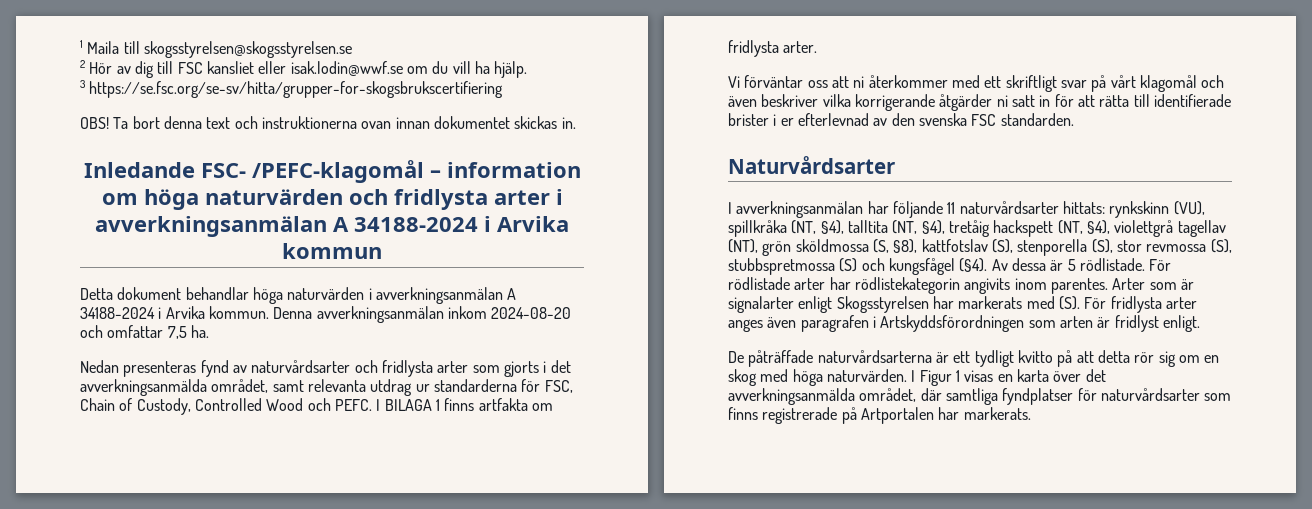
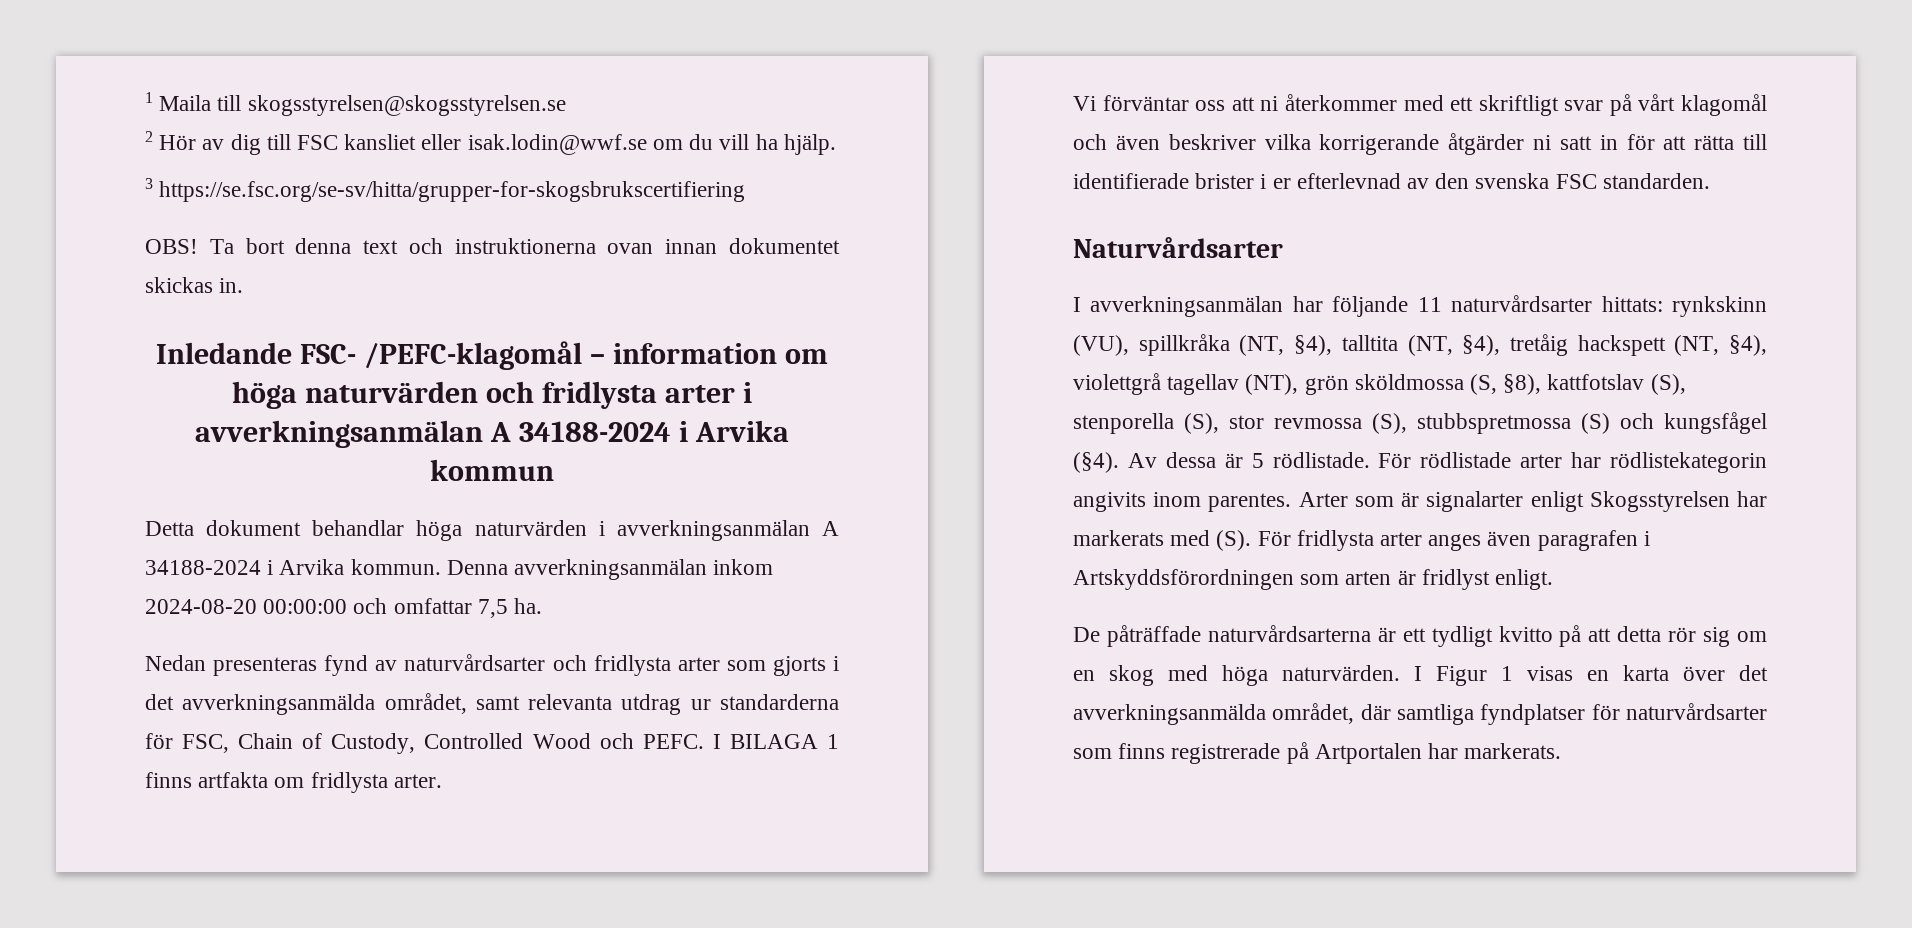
- Denna avverkningsanmälan inkom 2024-08-20 och omfattar 7,5 ha.
+ Denna avverkningsanmälan inkom 2024-08-20 00:00:00 och omfattar 7,5 ha.

